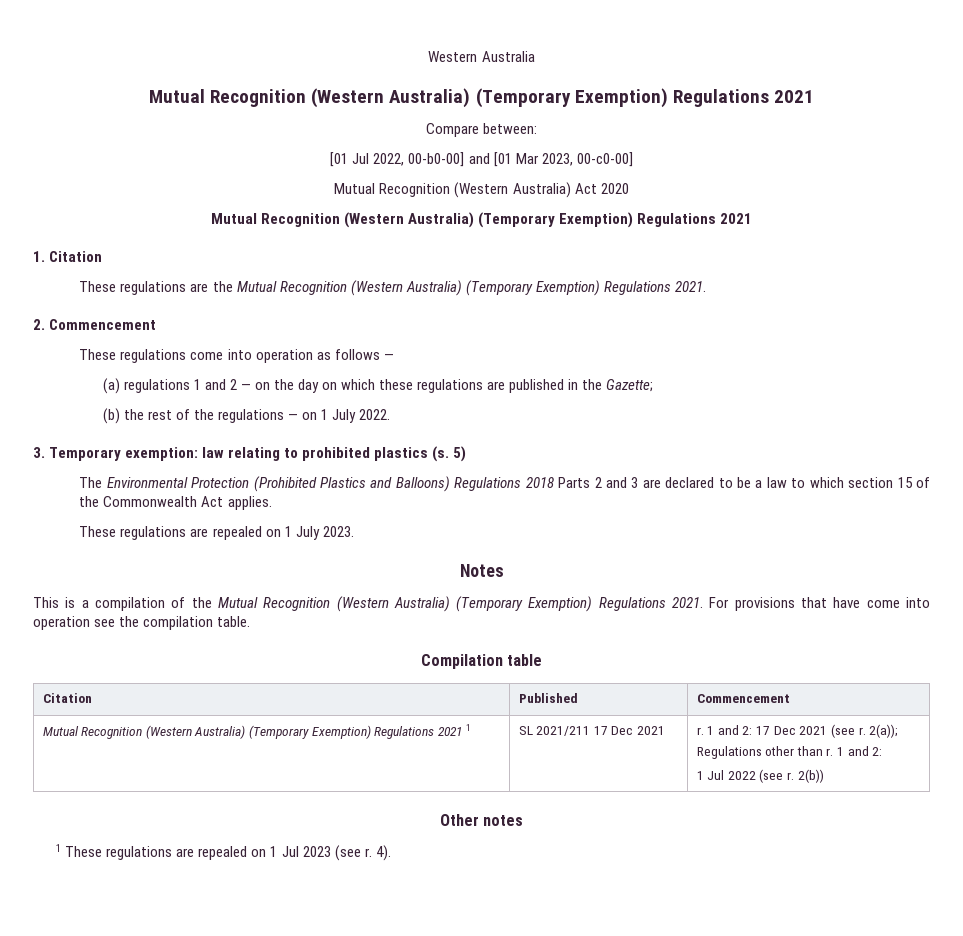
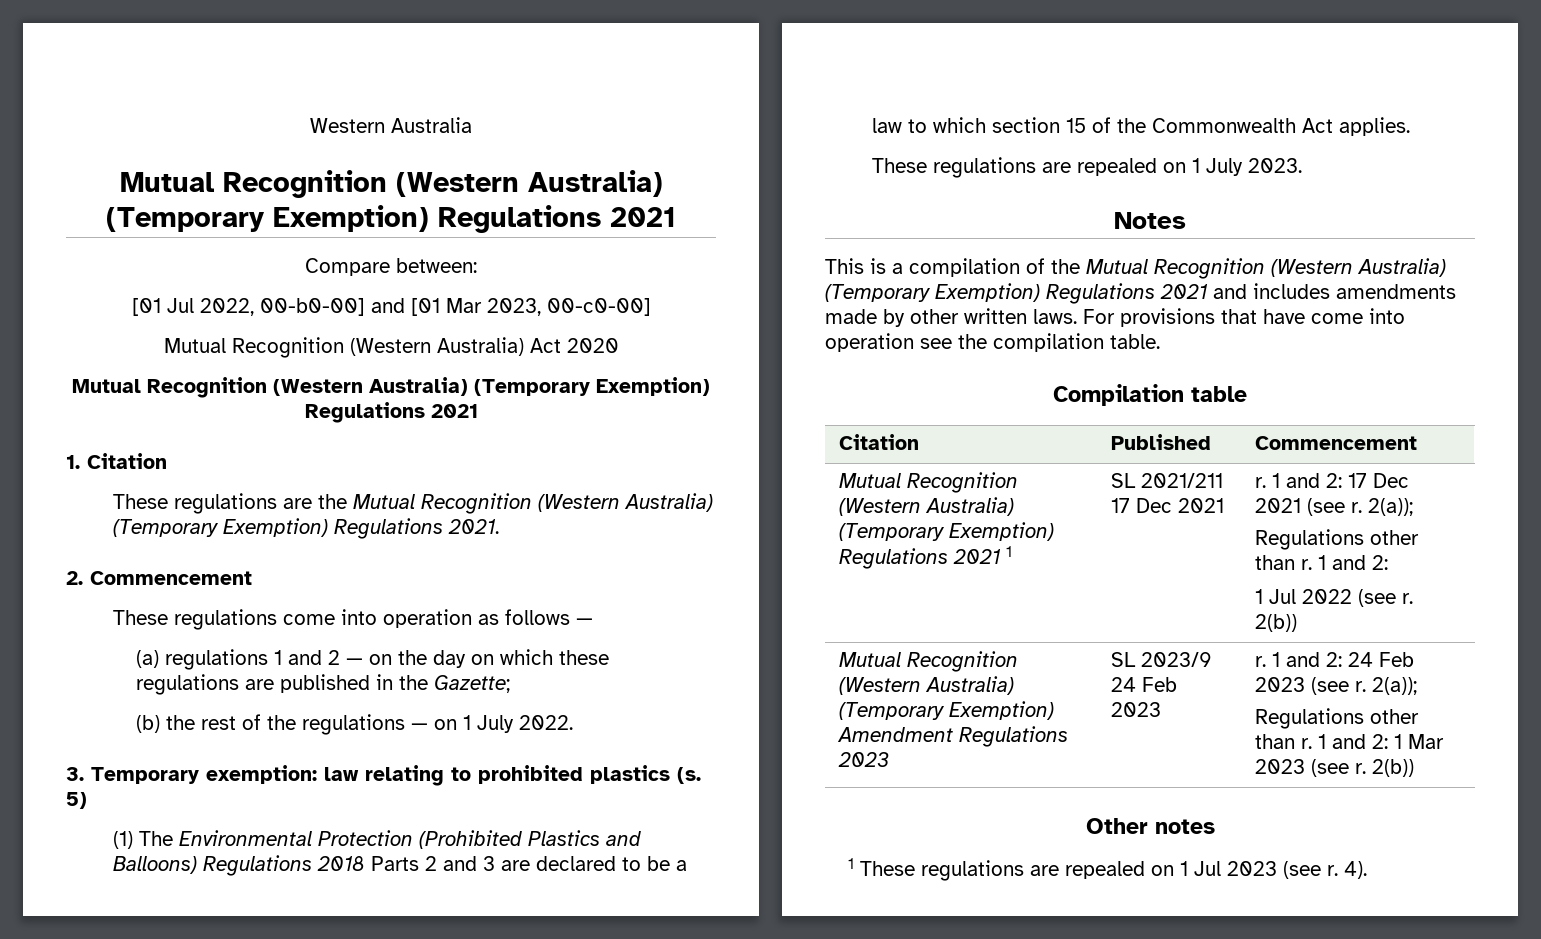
- The Environmental Protection (Prohibited Plastics and Balloons) Regulations 2018 Parts 2 and 3 are declared to be a law to which section 15 of the Commonwealth Act applies.
+ (1) The Environmental Protection (Prohibited Plastics and Balloons) Regulations 2018 Parts 2 and 3 are declared to be a law to which section 15 of the Commonwealth Act applies.
- This is a compilation of the Mutual Recognition (Western Australia) (Temporary Exemption) Regulations 2021.
+ This is a compilation of the Mutual Recognition (Western Australia) (Temporary Exemption) Regulations 2021 and includes amendments made by other written laws.
+ Mutual Recognition (Western Australia) (Temporary Exemption) Amendment Regulations 2023 | SL 2023/9 24 Feb 2023 | r. 1 and 2: 24 Feb 2023 (see r. 2(a));
+ Regulations other than r. 1 and 2: 1 Mar 2023 (see r. 2(b))

